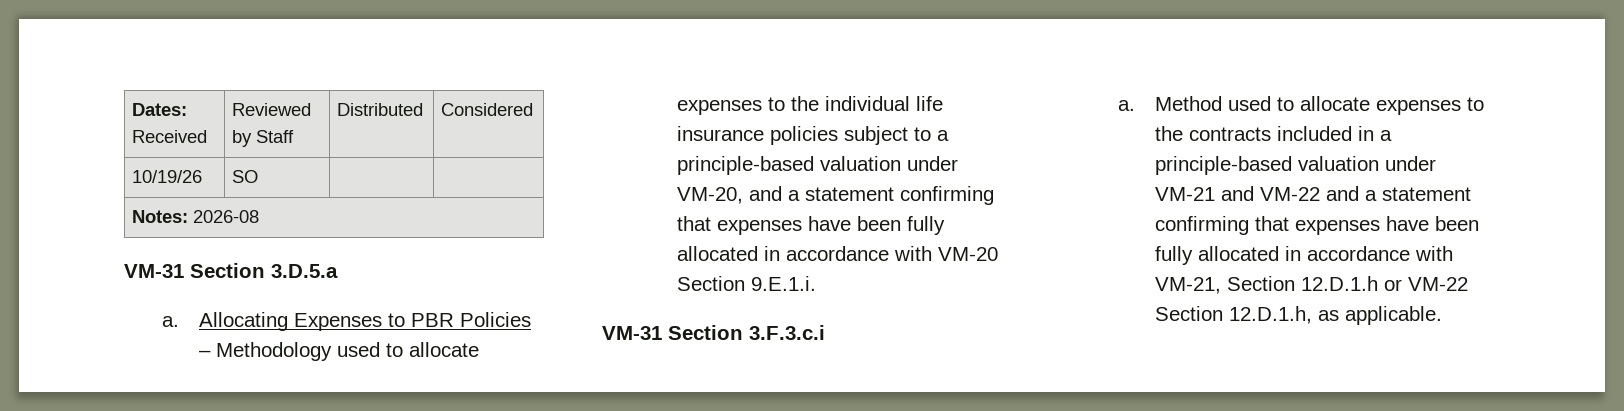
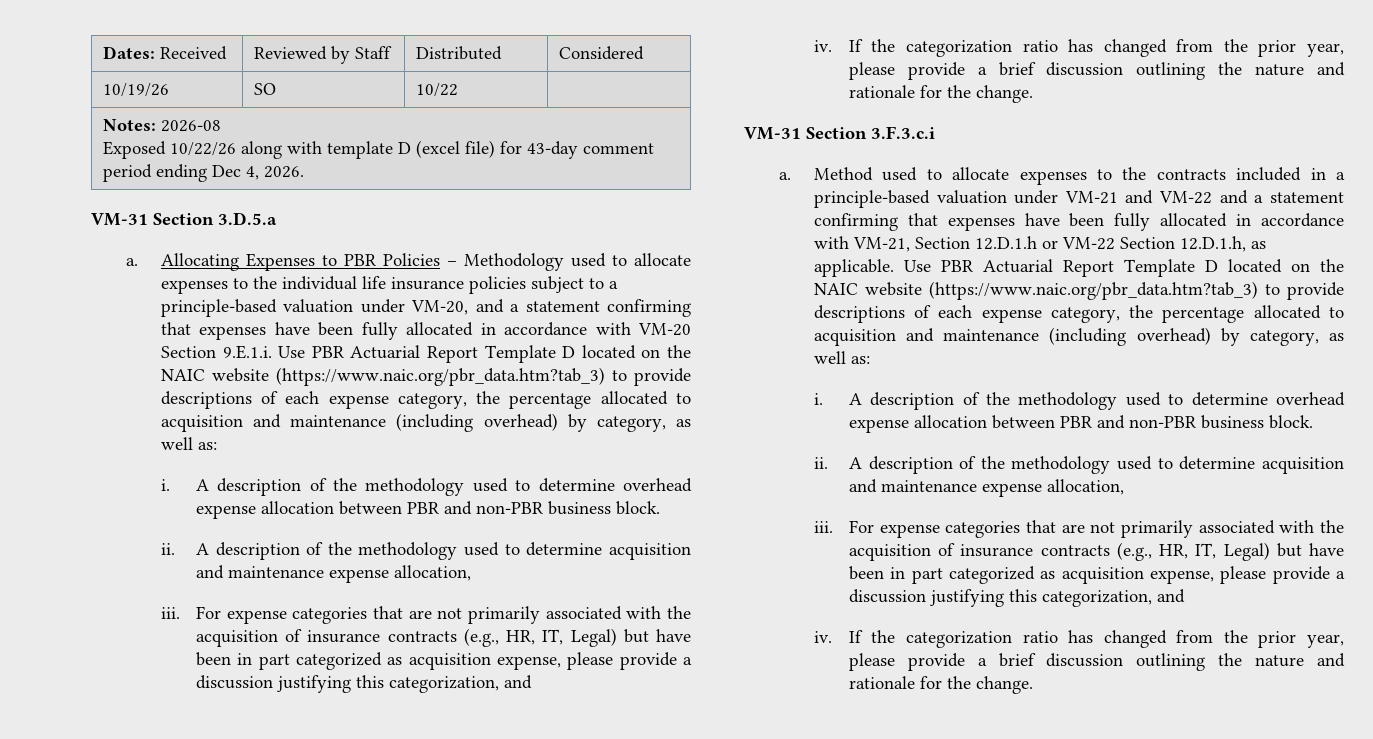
- 10/19/26 | SO | |
+ 10/19/26 | SO | 10/22 |
  Notes: 2026-08
+ Exposed 10/22/26 along with template D (excel file) for 43-day comment period ending Dec 4, 2026.
- Allocating Expenses to PBR Policies – Methodology used to allocate expenses to the individual life insurance policies subject to a principle-based valuation under VM-20, and a statement confirming that expenses have been fully allocated in accordance with VM-20 Section 9.E.1.i.
+ Allocating Expenses to PBR Policies – Methodology used to allocate expenses to the individual life insurance policies subject to a principle-based valuation under VM-20, and a statement confirming that expenses have been fully allocated in accordance with VM-20 Section 9.E.1.i. Use PBR Actuarial Report Template D located on the NAIC website (https://www.naic.org/pbr_data.htm?tab_3) to provide descriptions of each expense category, the percentage allocated to acquisition and maintenance (including overhead) by category, as well as:
+ i. A description of the methodology used to determine overhead expense allocation between PBR and non-PBR business block.
+ ii. A description of the methodology used to determine acquisition and maintenance expense allocation,
+ iii. For expense categories that are not primarily associated with the acquisition of insurance contracts (e.g., HR, IT, Legal) but have been in part categorized as acquisition expense, please provide a discussion justifying this categorization, and
+ iv. If the categorization ratio has changed from the prior year, please provide a brief discussion outlining the nature and rationale for the change.
- Method used to allocate expenses to the contracts included in a principle-based valuation under VM-21 and VM-22 and a statement confirming that expenses have been fully allocated in accordance with VM-21, Section 12.D.1.h or VM-22 Section 12.D.1.h, as applicable.
+ Method used to allocate expenses to the contracts included in a principle-based valuation under VM-21 and VM-22 and a statement confirming that expenses have been fully allocated in accordance with VM-21, Section 12.D.1.h or VM-22 Section 12.D.1.h, as applicable. Use PBR Actuarial Report Template D located on the NAIC website (https://www.naic.org/pbr_data.htm?tab_3) to provide descriptions of each expense category, the percentage allocated to acquisition and maintenance (including overhead) by category, as well as:
+ i. A description of the methodology used to determine overhead expense allocation between PBR and non-PBR business block.
+ ii. A description of the methodology used to determine acquisition and maintenance expense allocation,
+ iii. For expense categories that are not primarily associated with the acquisition of insurance contracts (e.g., HR, IT, Legal) but have been in part categorized as acquisition expense, please provide a discussion justifying this categorization, and
+ iv. If the categorization ratio has changed from the prior year, please provide a brief discussion outlining the nature and rationale for the change.

